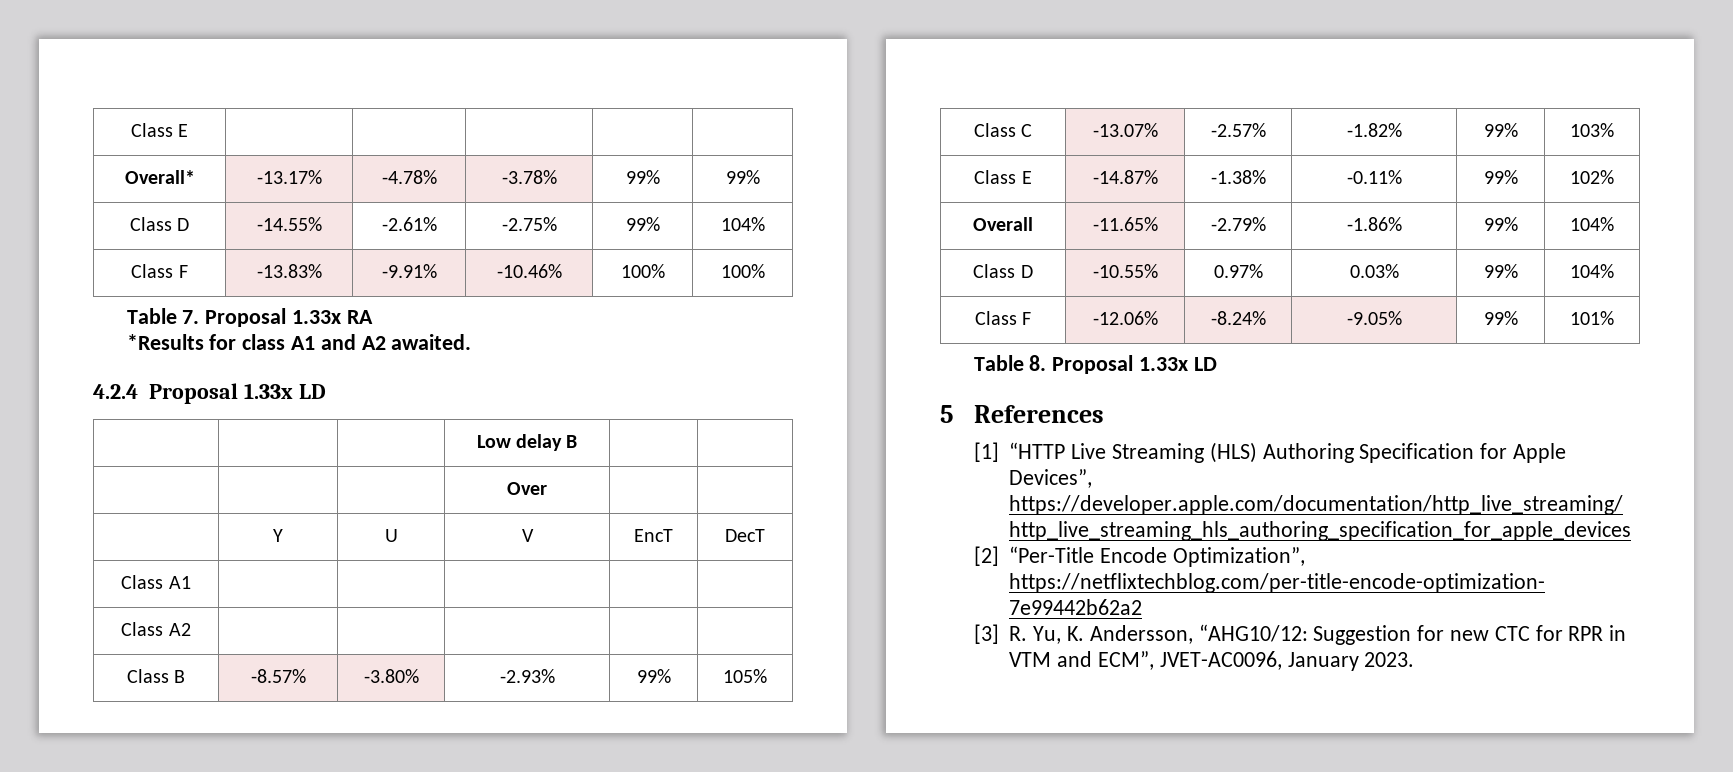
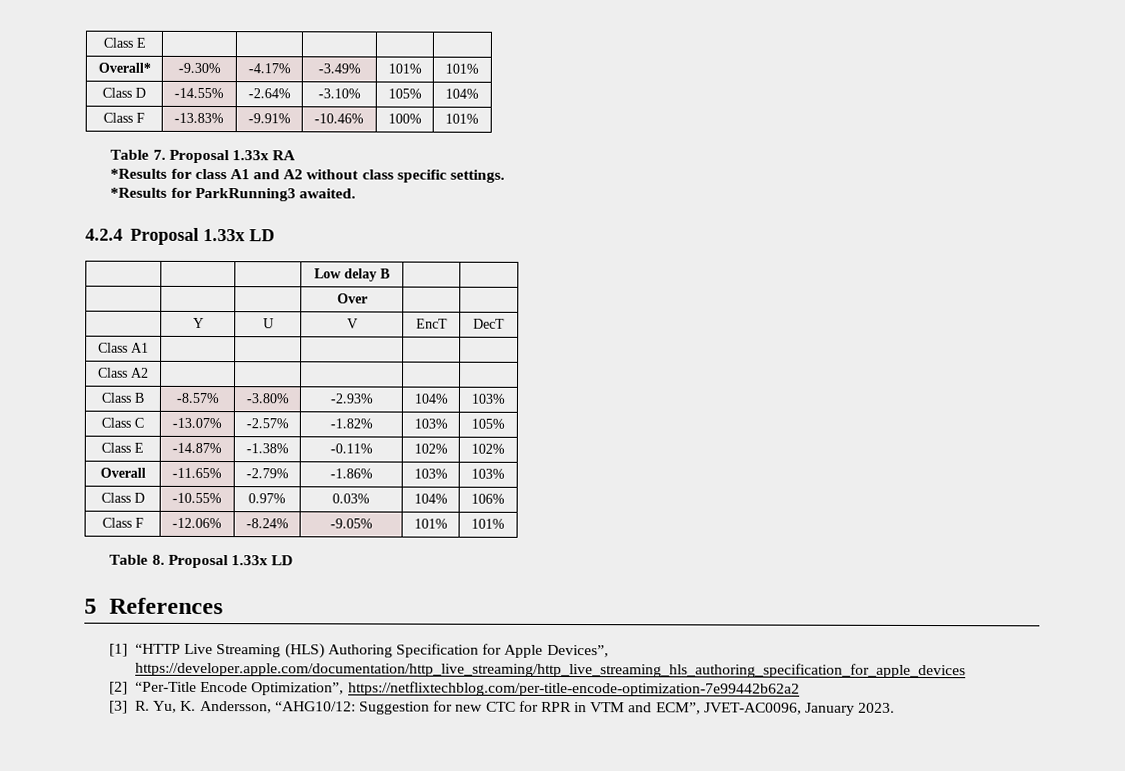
- Overall* | -13.17% | -4.78% | -3.78% | 99% | 99%
+ Overall* | -9.30% | -4.17% | -3.49% | 101% | 101%
- Class D | -14.55% | -2.61% | -2.75% | 99% | 104%
+ Class D | -14.55% | -2.64% | -3.10% | 105% | 104%
- Class F | -13.83% | -9.91% | -10.46% | 100% | 100%
+ Class F | -13.83% | -9.91% | -10.46% | 100% | 101%
- *Results for class A1 and A2 awaited.
+ *Results for class A1 and A2 without class specific settings.
+ *Results for ParkRunning3 awaited.
- Class B | -8.57% | -3.80% | -2.93% | 99% | 105%
+ Class B | -8.57% | -3.80% | -2.93% | 104% | 103%
- Class C | -13.07% | -2.57% | -1.82% | 99% | 103%
+ Class C | -13.07% | -2.57% | -1.82% | 103% | 105%
- Class E | -14.87% | -1.38% | -0.11% | 99% | 102%
+ Class E | -14.87% | -1.38% | -0.11% | 102% | 102%
- Overall | -11.65% | -2.79% | -1.86% | 99% | 104%
+ Overall | -11.65% | -2.79% | -1.86% | 103% | 103%
- Class D | -10.55% | 0.97% | 0.03% | 99% | 104%
+ Class D | -10.55% | 0.97% | 0.03% | 104% | 106%
- Class F | -12.06% | -8.24% | -9.05% | 99% | 101%
+ Class F | -12.06% | -8.24% | -9.05% | 101% | 101%

